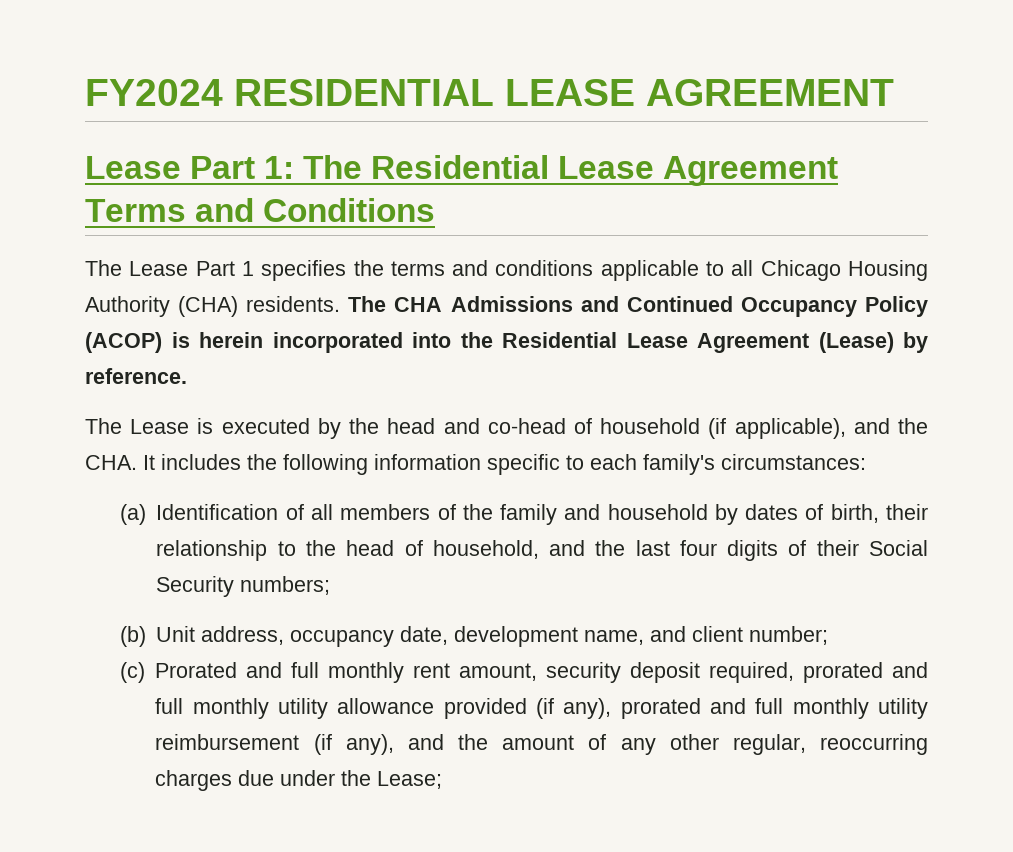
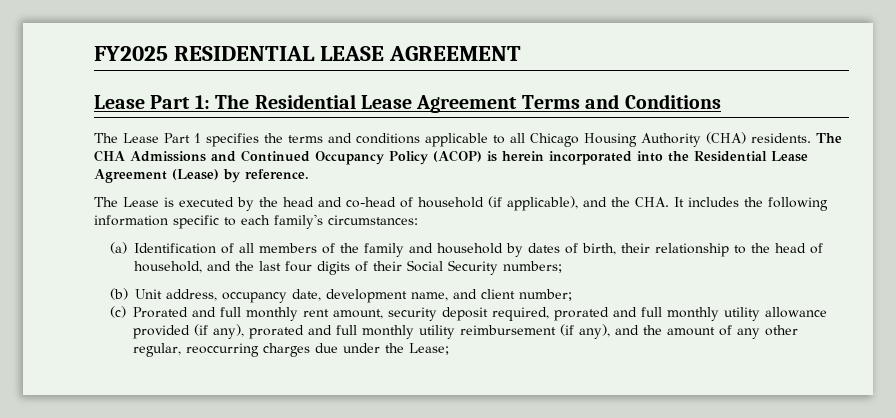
- FY2024 RESIDENTIAL LEASE AGREEMENT
+ FY2025 RESIDENTIAL LEASE AGREEMENT

